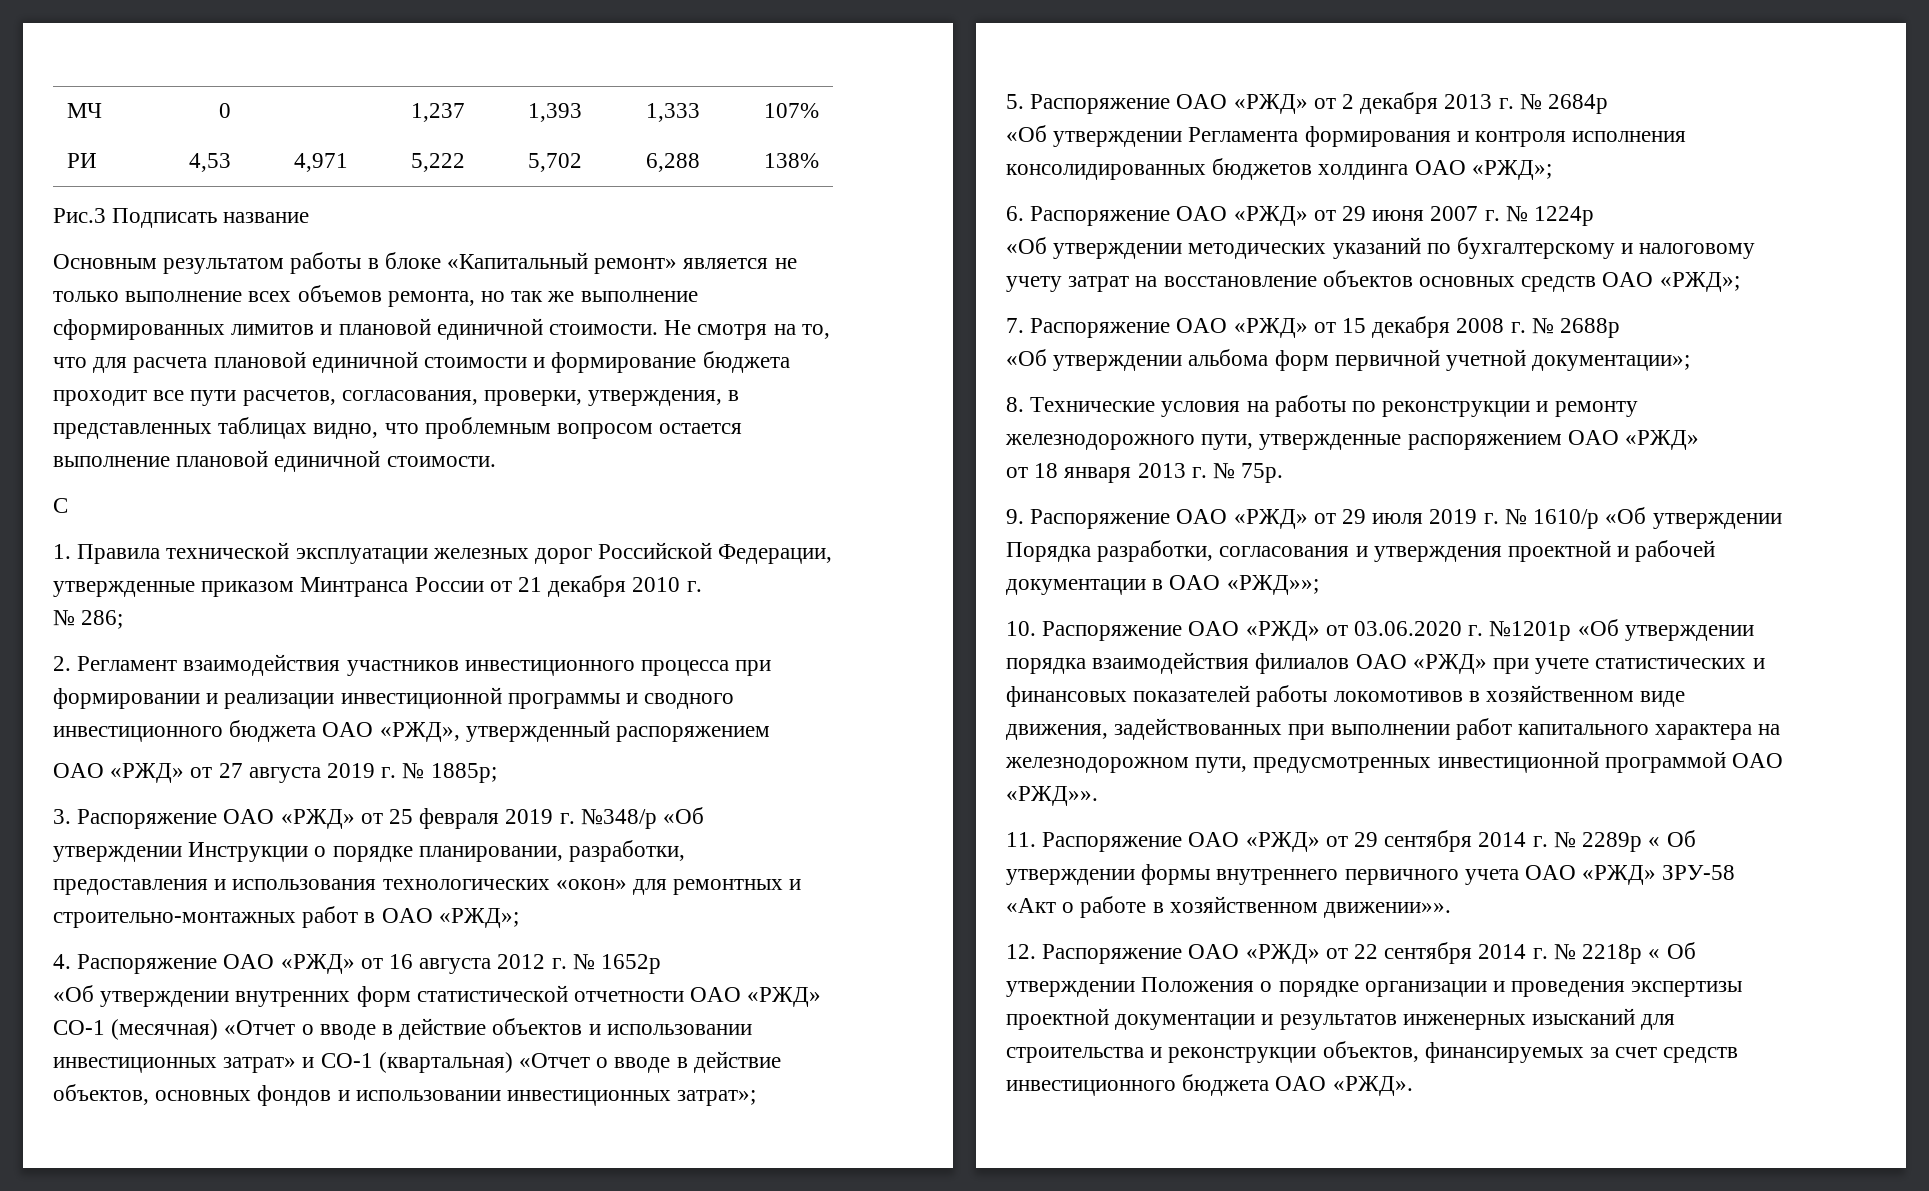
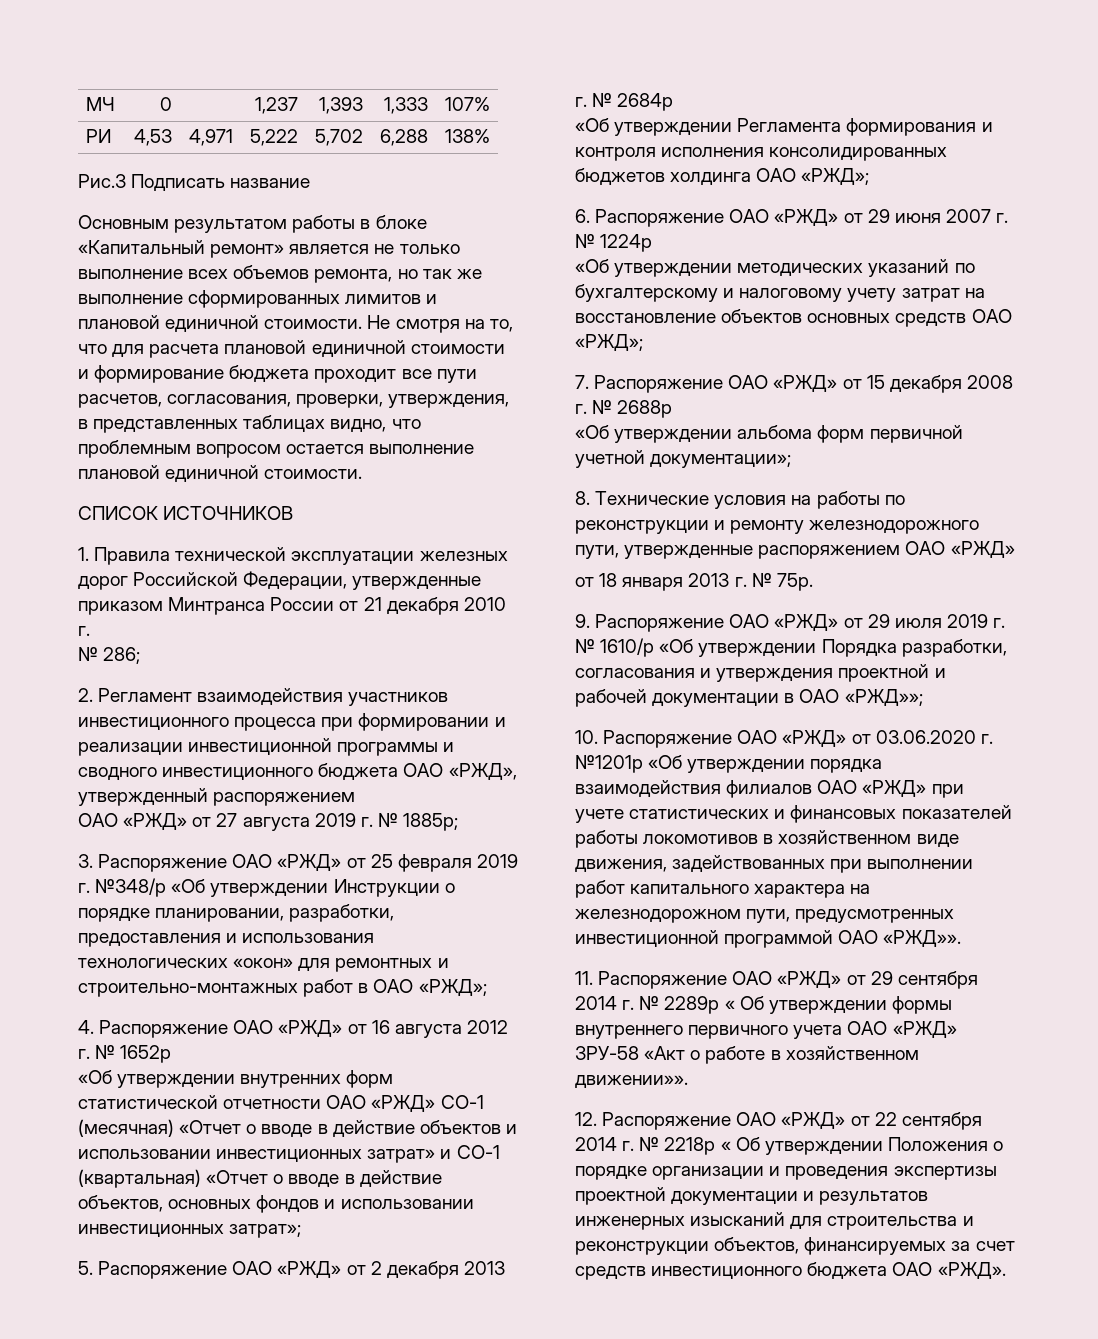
- С
+ СПИСОК ИСТОЧНИКОВ

